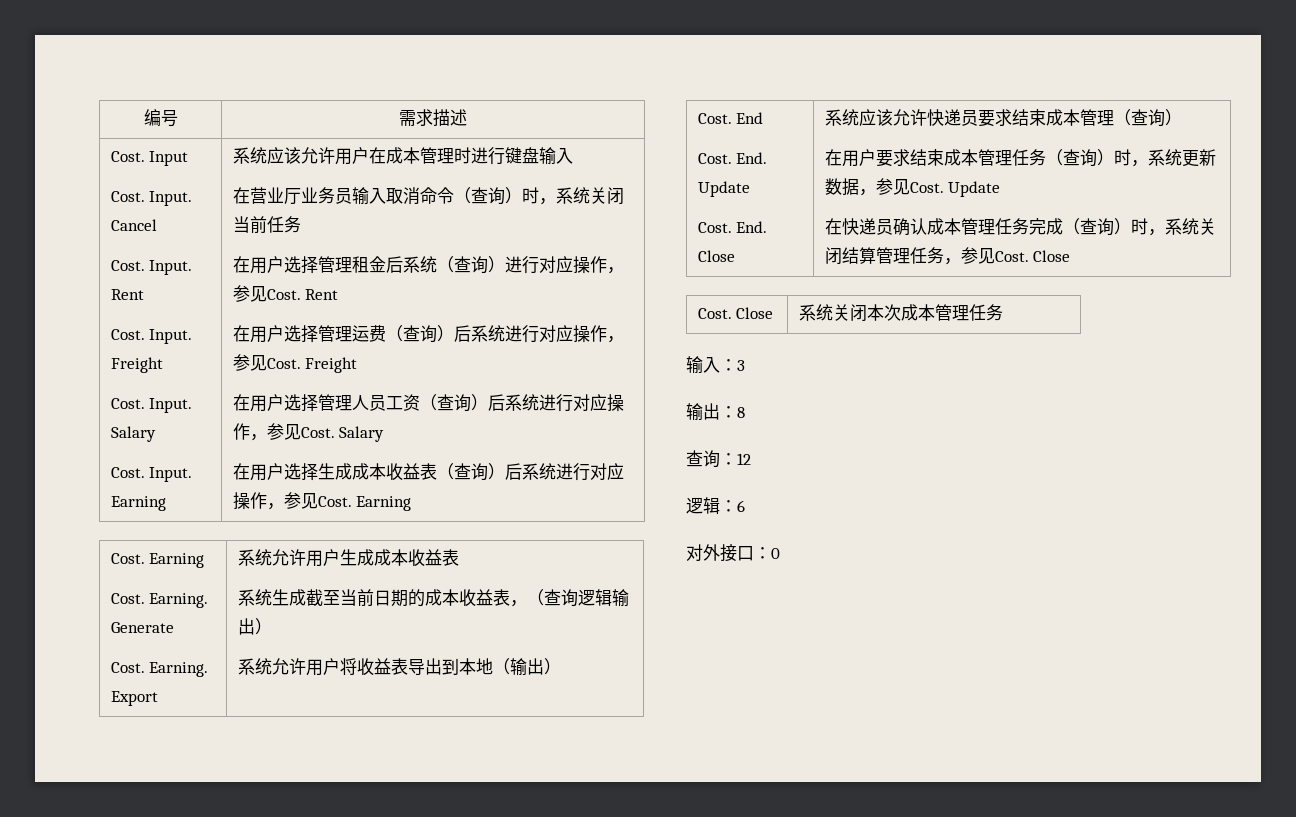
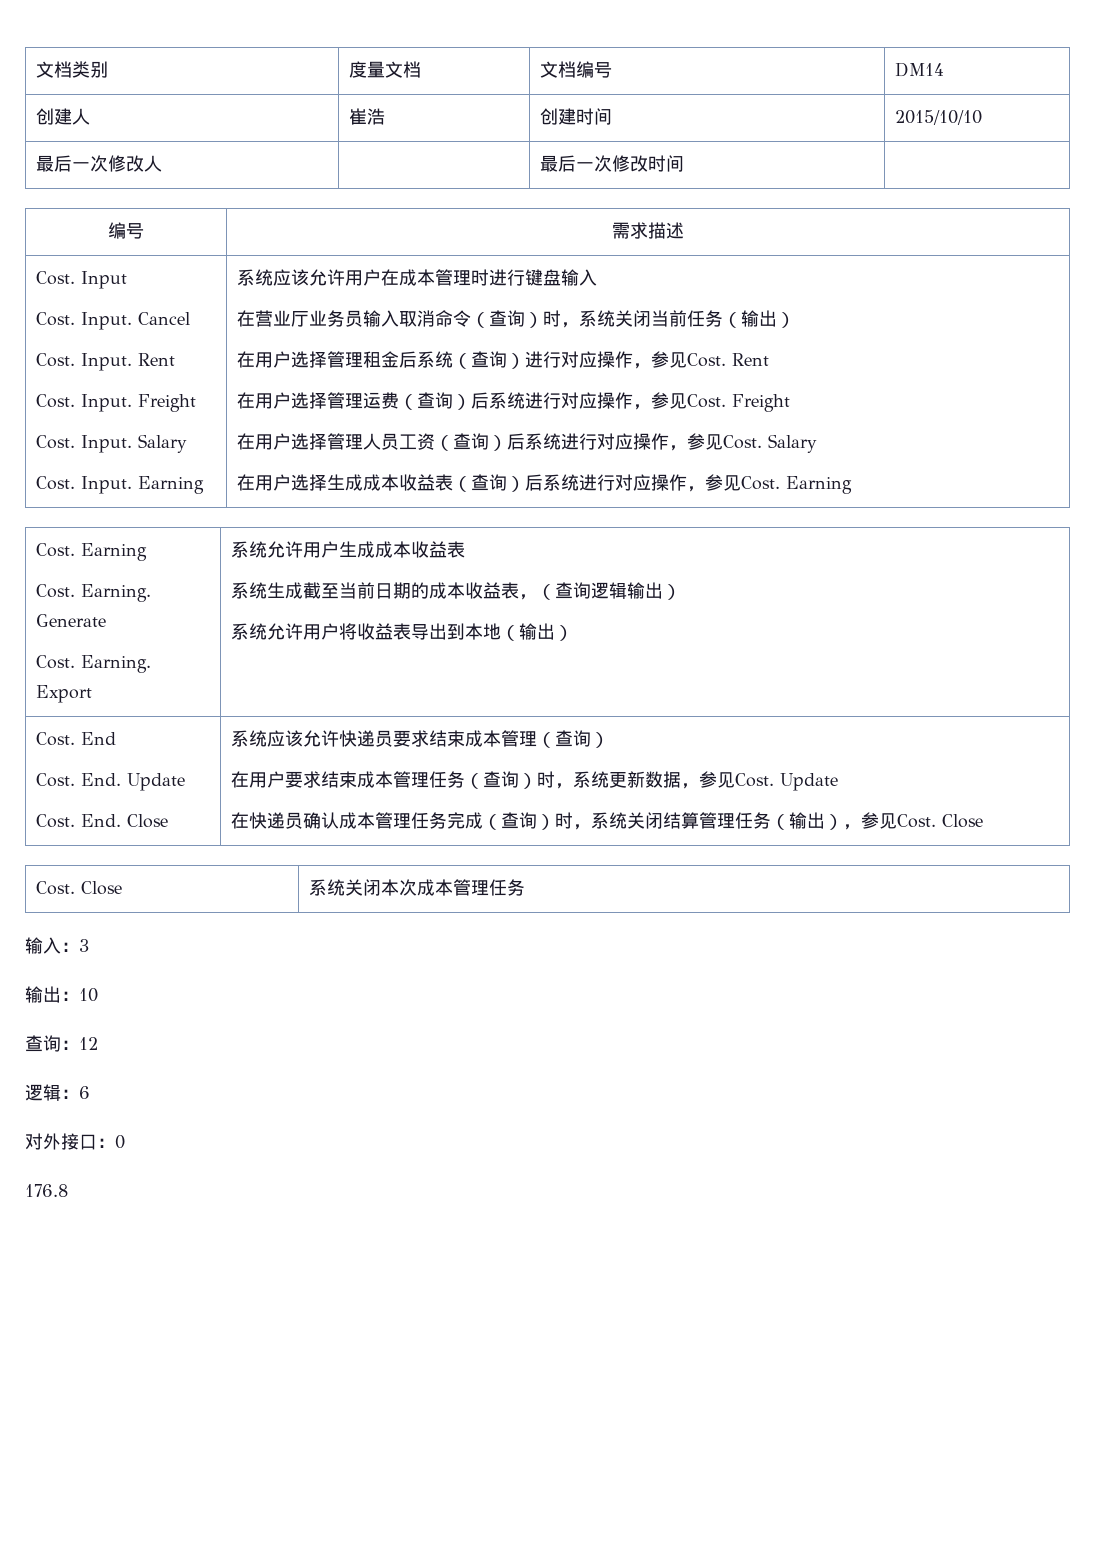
+ 文档类别 | 度量文档 | 文档编号 | DM14
+ 创建人 | 崔浩 | 创建时间 | 2015/10/10
+ 最后一次修改人 | | 最后一次修改时间 |
- 在营业厅业务员输入取消命令（查询）时，系统关闭当前任务
+ 在营业厅业务员输入取消命令（查询）时，系统关闭当前任务（输出）
- 在快递员确认成本管理任务完成（查询）时，系统关闭结算管理任务，参见Cost.
+ 在快递员确认成本管理任务完成（查询）时，系统关闭结算管理任务（输出），参见Cost.
- 输出：8
+ 输出：10
+ 176.8

